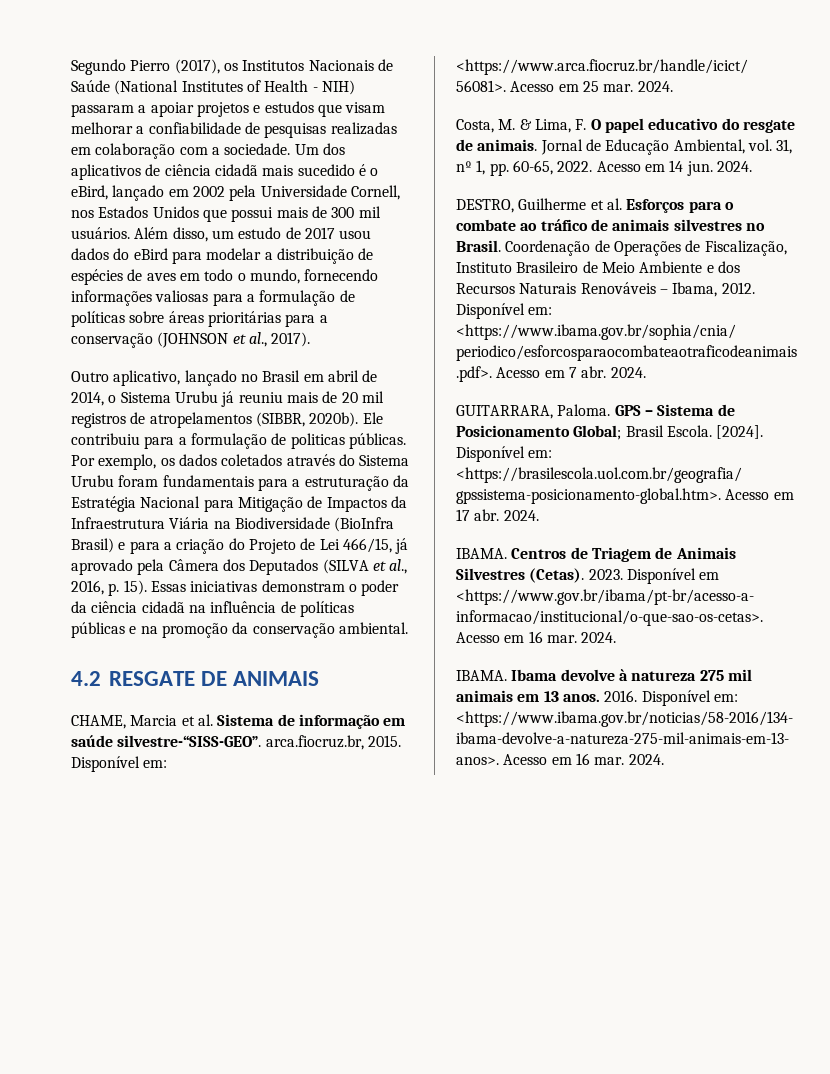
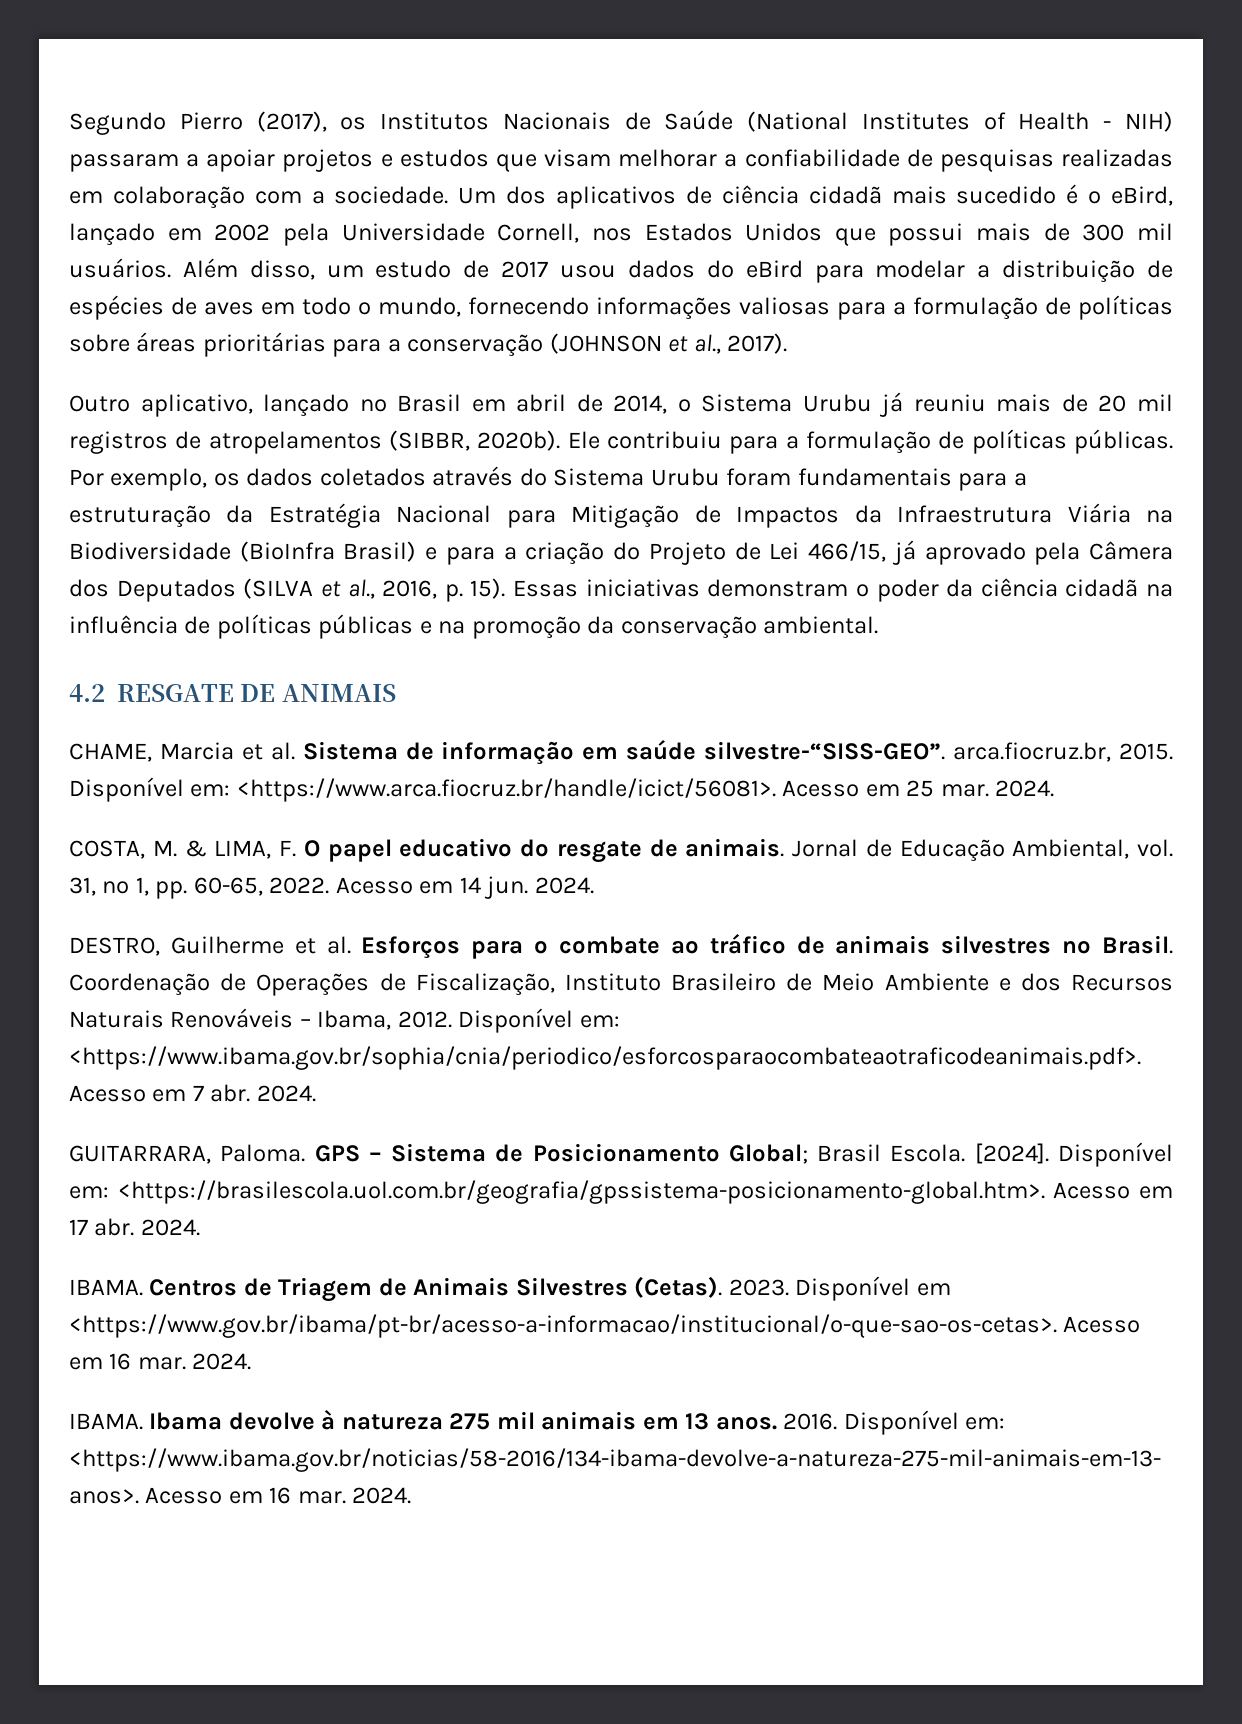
- Ele contribuiu para a formulação de politicas públicas.
+ Ele contribuiu para a formulação de políticas públicas.
- Costa, M. & Lima, F. O papel educativo do resgate de animais.
+ COSTA, M. & LIMA, F. O papel educativo do resgate de animais.

